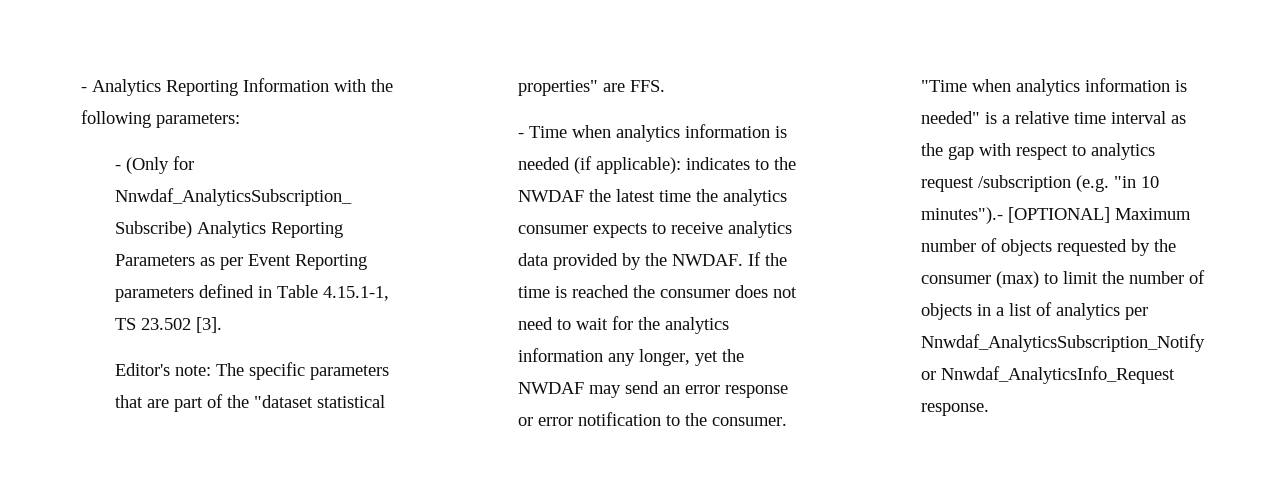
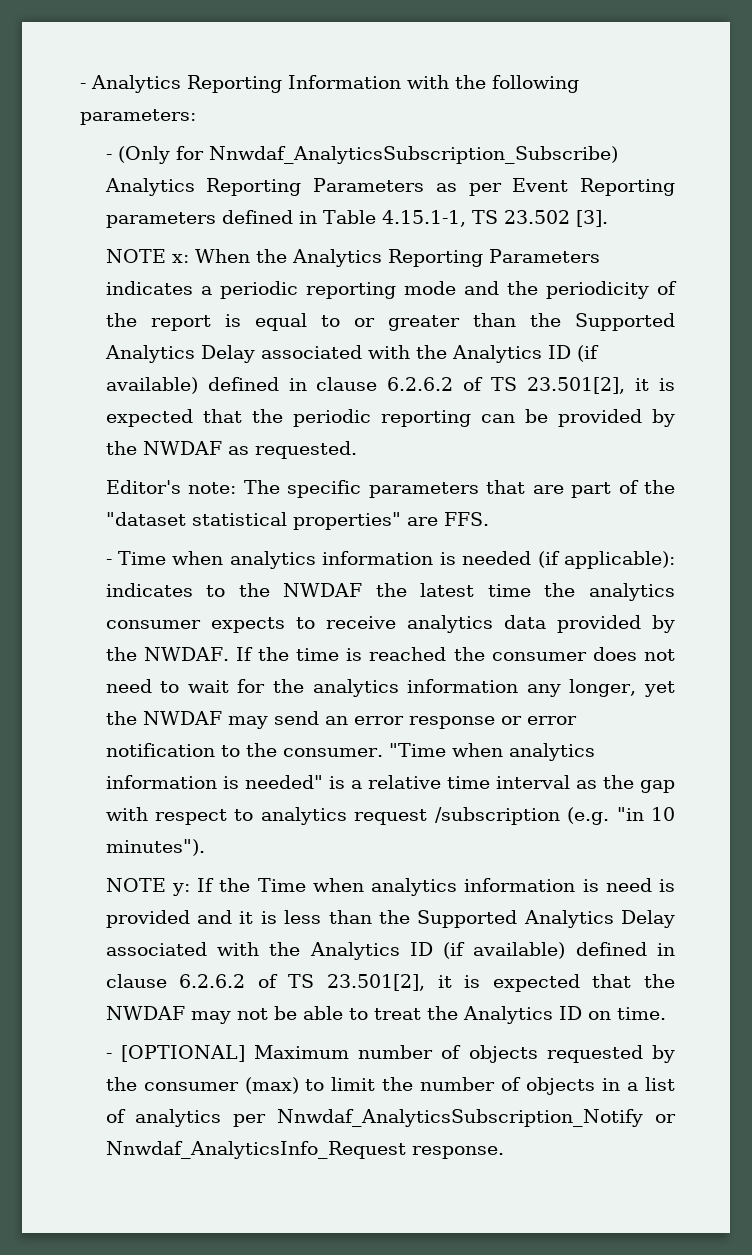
+ NOTE x: When the Analytics Reporting Parameters indicates a periodic reporting mode and the periodicity of the report is equal to or greater than the Supported Analytics Delay associated with the Analytics ID (if available) defined in clause 6.2.6.2 of TS 23.501[2], it is expected that the periodic reporting can be provided by the NWDAF as requested.
- "Time when analytics information is needed" is a relative time interval as the gap with respect to analytics request /subscription (e.g. "in 10 minutes").- [OPTIONAL] Maximum number of objects requested by the consumer (max) to limit the number of objects in a list of analytics per Nnwdaf_AnalyticsSubscription_Notify or Nnwdaf_AnalyticsInfo_Request response.
+ "Time when analytics information is needed" is a relative time interval as the gap with respect to analytics request /subscription (e.g. "in 10 minutes").
+ NOTE y: If the Time when analytics information is need is provided and it is less than the Supported Analytics Delay associated with the Analytics ID (if available) defined in clause 6.2.6.2 of TS 23.501[2], it is expected that the NWDAF may not be able to treat the Analytics ID on time.
+ - [OPTIONAL] Maximum number of objects requested by the consumer (max) to limit the number of objects in a list of analytics per Nnwdaf_AnalyticsSubscription_Notify or Nnwdaf_AnalyticsInfo_Request response.

